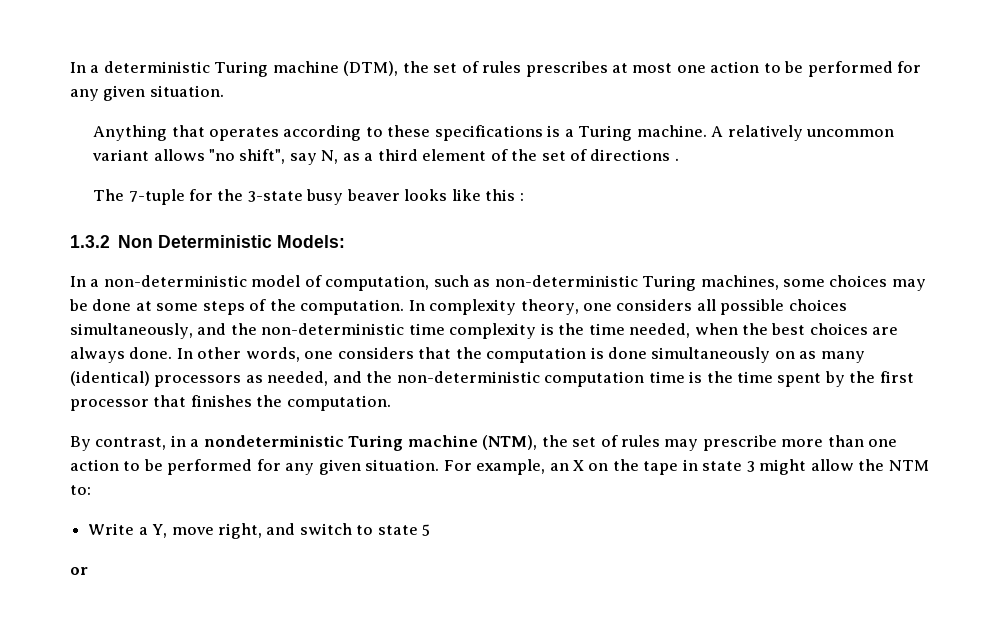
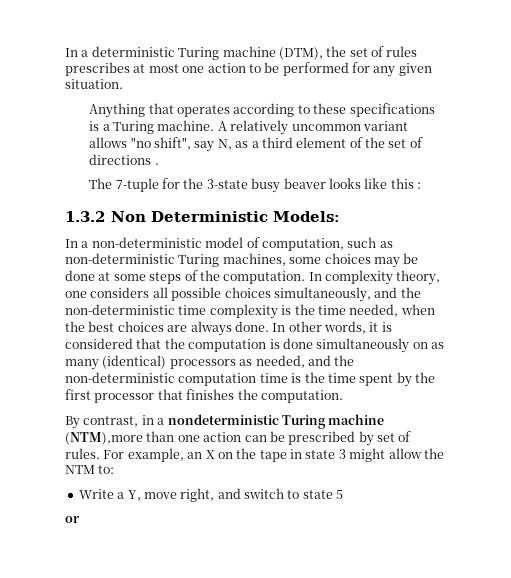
- In other words, one considers that the computation is done simultaneously on as many (identical) processors as needed, and the non-deterministic computation time is the time spent by the first processor that finishes the computation.
+ In other words, it is considered that the computation is done simultaneously on as many (identical) processors as needed, and the non-deterministic computation time is the time spent by the first processor that finishes the computation.
- By contrast, in a nondeterministic Turing machine (NTM), the set of rules may prescribe more than one action to be performed for any given situation.
+ By contrast, in a nondeterministic Turing machine (NTM),more than one action can be prescribed by set of rules.

